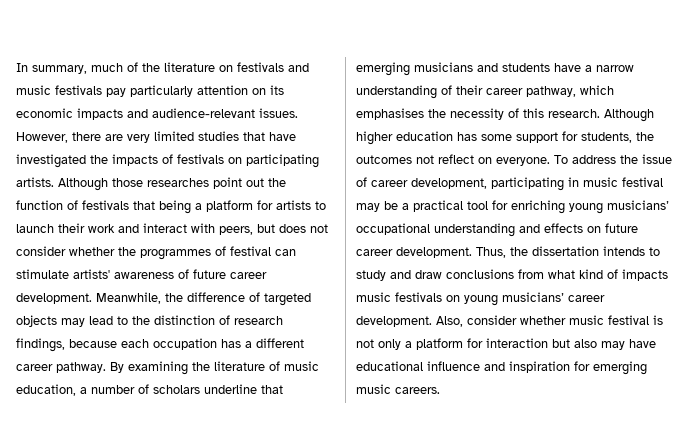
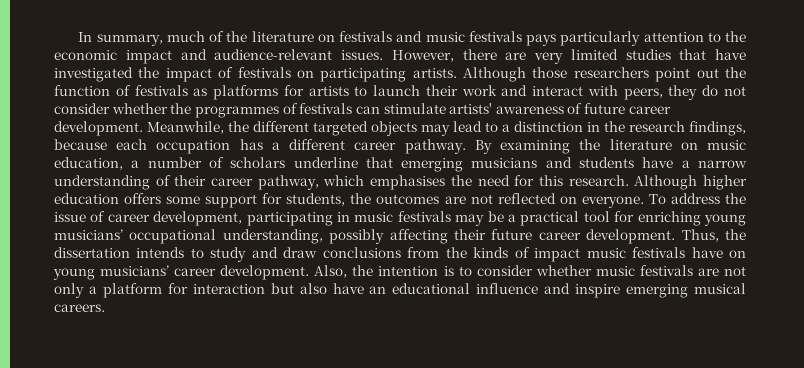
- In summary, much of the literature on festivals and music festivals pay particularly attention on its economic impacts and audience-relevant issues.
+ In summary, much of the literature on festivals and music festivals pays particularly attention to the economic impact and audience-relevant issues.
- However, there are very limited studies that have investigated the impacts of festivals on participating artists.
+ However, there are very limited studies that have investigated the impact of festivals on participating artists.
- Although those researches point out the function of festivals that being a platform for artists to launch their work and interact with peers, but does not consider whether the programmes of festival can stimulate artists' awareness of future career development.
+ Although those researchers point out the function of festivals as platforms for artists to launch their work and interact with peers, they do not consider whether the programmes of festivals can stimulate artists' awareness of future career development.
- Meanwhile, the difference of targeted objects may lead to the distinction of research findings, because each occupation has a different career pathway.
+ Meanwhile, the different targeted objects may lead to a distinction in the research findings, because each occupation has a different career pathway.
- By examining the literature of music education, a number of scholars underline that emerging musicians and students have a narrow understanding of their career pathway, which emphasises the necessity of this research.
+ By examining the literature on music education, a number of scholars underline that emerging musicians and students have a narrow understanding of their career pathway, which emphasises the need for this research.
- Although higher education has some support for students, the outcomes not reflect on everyone.
+ Although higher education offers some support for students, the outcomes are not reflected on everyone.
- To address the issue of career development, participating in music festival may be a practical tool for enriching young musicians’ occupational understanding and effects on future career development.
+ To address the issue of career development, participating in music festivals may be a practical tool for enriching young musicians’ occupational understanding, possibly affecting their future career development.
- Thus, the dissertation intends to study and draw conclusions from what kind of impacts music festivals on young musicians’ career development.
+ Thus, the dissertation intends to study and draw conclusions from the kinds of impact music festivals have on young musicians’ career development.
- Also, consider whether music festival is not only a platform for interaction but also may have educational influence and inspiration for emerging music careers.
+ Also, the intention is to consider whether music festivals are not only a platform for interaction but also have an educational influence and inspire emerging musical careers.

